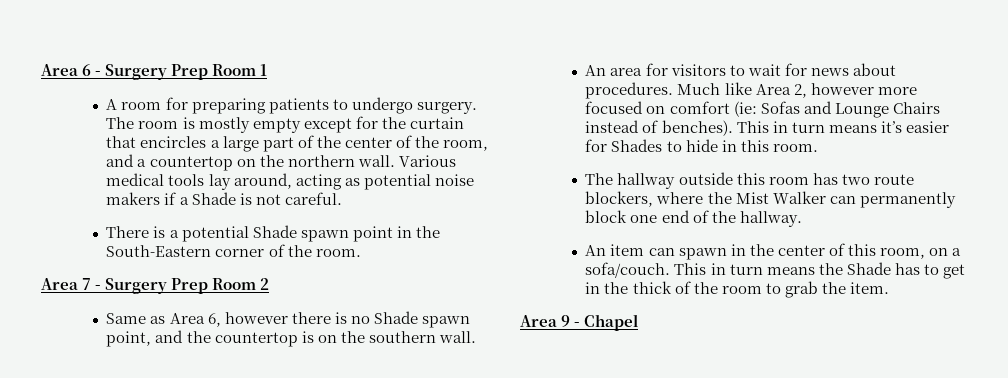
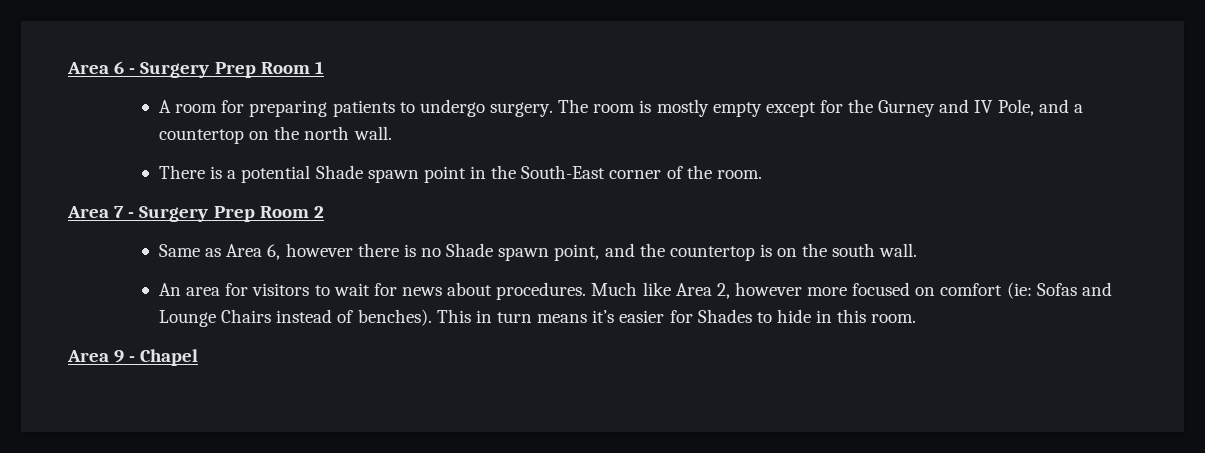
- The room is mostly empty except for the curtain that encircles a large part of the center of the room, and a countertop on the northern wall. Various medical tools lay around, acting as potential noise makers if a Shade is not careful.
+ The room is mostly empty except for the Gurney and IV Pole, and a countertop on the north wall.
- There is a potential Shade spawn point in the South-Eastern corner of the room.
+ There is a potential Shade spawn point in the South-East corner of the room.
- Same as Area 6, however there is no Shade spawn point, and the countertop is on the southern wall.
+ Same as Area 6, however there is no Shade spawn point, and the countertop is on the south wall.
- The hallway outside this room has two route blockers, where the Mist Walker can permanently block one end of the hallway.
- An item can spawn in the center of this room, on a sofa/couch. This in turn means the Shade has to get in the thick of the room to grab the item.

